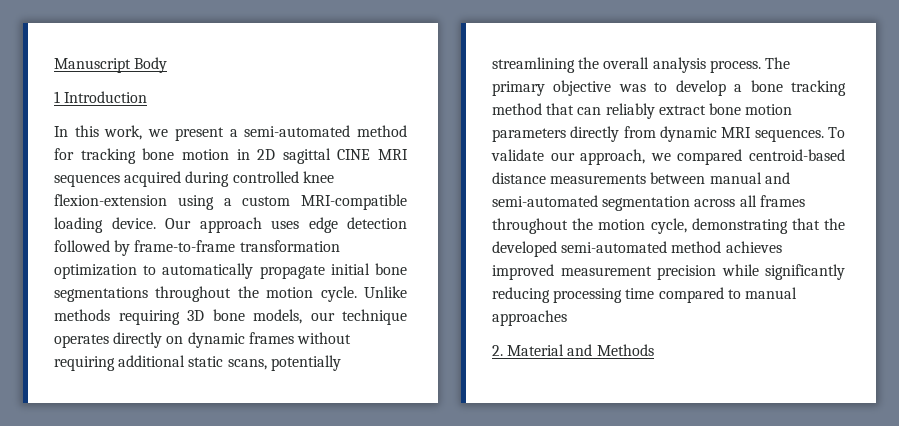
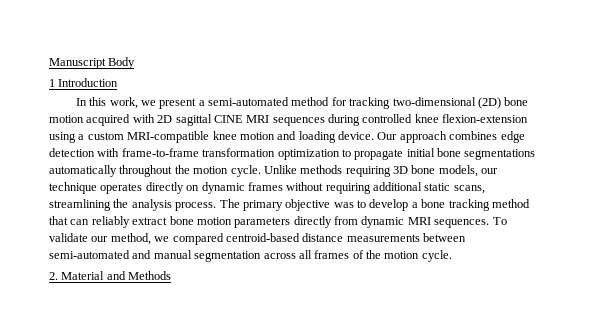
- In this work, we present a semi-automated method for tracking bone motion in 2D sagittal CINE MRI sequences acquired during controlled knee flexion-extension using a custom MRI-compatible loading device.
+ In this work, we present a semi-automated method for tracking two-dimensional (2D) bone motion acquired with 2D sagittal CINE MRI sequences during controlled knee flexion-extension using a custom MRI-compatible knee motion and loading device.
- Our approach uses edge detection followed by frame-to-frame transformation optimization to automatically propagate initial bone segmentations throughout the motion cycle.
+ Our approach combines edge detection with frame-to-frame transformation optimization to propagate initial bone segmentations automatically throughout the motion cycle.
- Unlike methods requiring 3D bone models, our technique operates directly on dynamic frames without requiring additional static scans, potentially streamlining the overall analysis process.
+ Unlike methods requiring 3D bone models, our technique operates directly on dynamic frames without requiring additional static scans, streamlining the analysis process.
- To validate our approach, we compared centroid-based distance measurements between manual and semi-automated segmentation across all frames throughout the motion cycle, demonstrating that the developed semi-automated method achieves improved measurement precision while significantly reducing processing time compared to manual approaches
+ To validate our method, we compared centroid-based distance measurements between semi-automated and manual segmentation across all frames of the motion cycle.

